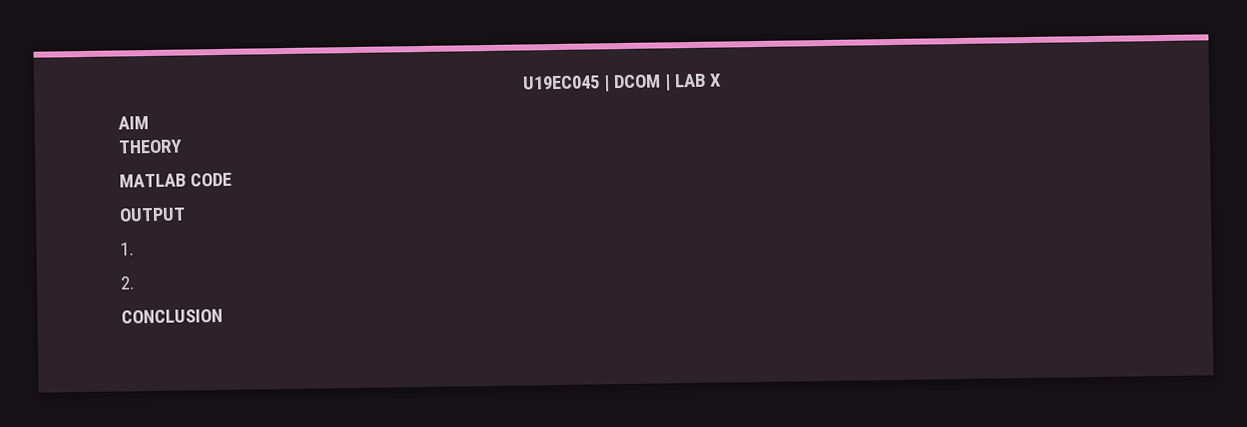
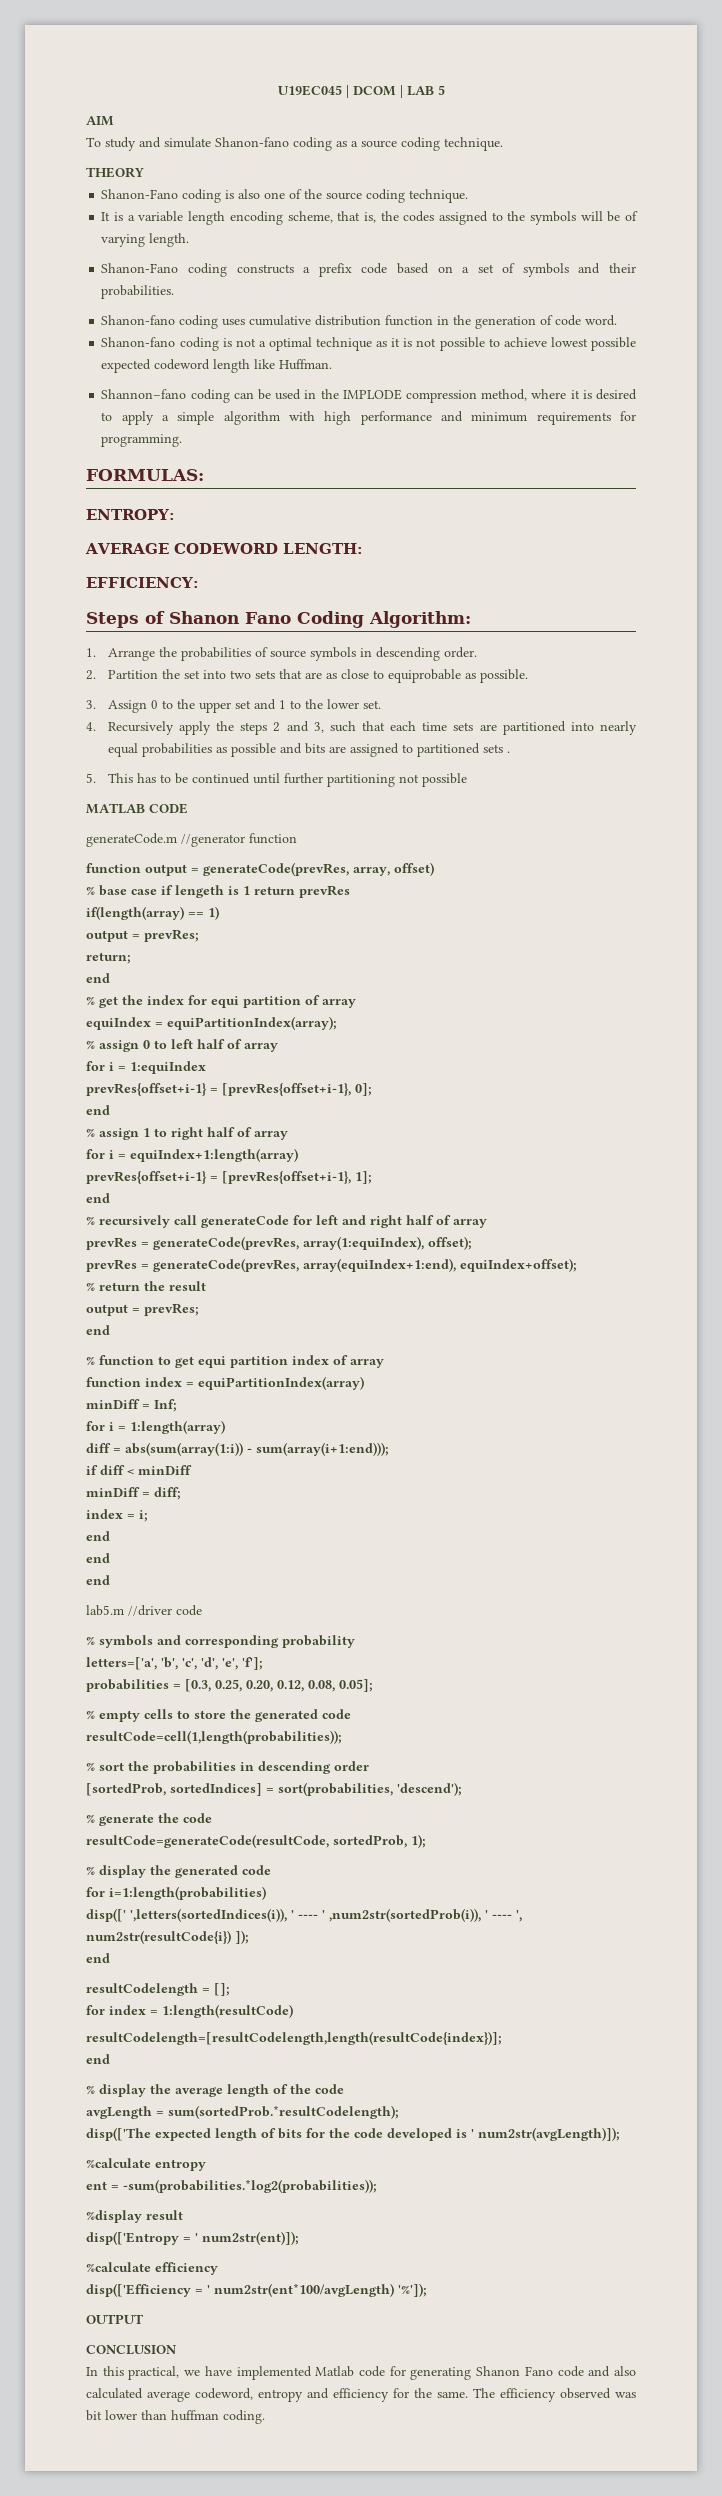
- U19EC045 | DCOM | LAB X
+ U19EC045 | DCOM | LAB 5
+ To study and simulate Shanon-fano coding as a source coding technique.
  THEORY
+ Shanon-Fano coding is also one of the source coding technique.
+ It is a variable length encoding scheme, that is, the codes assigned to the symbols will be of varying length.
+ Shanon-Fano coding constructs a prefix code based on a set of symbols and their probabilities.
+ Shanon-fano coding uses cumulative distribution function in the generation of code word.
+ Shanon-fano coding is not a optimal technique as it is not possible to achieve lowest possible expected codeword length like Huffman.
+ Shannon–fano coding can be used in the IMPLODE compression method, where it is desired to apply a simple algorithm with high performance and minimum requirements for programming.
+ FORMULAS:
+ ENTROPY:
+ AVERAGE CODEWORD LENGTH:
+ EFFICIENCY:
+ Steps of Shanon Fano Coding Algorithm:
+ 1. Arrange the probabilities of source symbols in descending order.
+ 2. Partition the set into two sets that are as close to equiprobable as possible.
+ 3. Assign 0 to the upper set and 1 to the lower set.
+ 4. Recursively apply the steps 2 and 3, such that each time sets are partitioned into nearly equal probabilities as possible and bits are assigned to partitioned sets .
+ 5. This has to be continued until further partitioning not possible
  MATLAB CODE
+ generateCode.m //generator function
+ function output = generateCode(prevRes, array, offset)
+ % base case if lengeth is 1 return prevRes
+ if(length(array) == 1)
+ output = prevRes;
+ return;
+ end
+ % get the index for equi partition of array
+ equiIndex = equiPartitionIndex(array);
+ % assign 0 to left half of array
+ for i = 1:equiIndex
+ prevRes{offset+i-1} = [prevRes{offset+i-1}, 0];
+ end
+ % assign 1 to right half of array
+ for i = equiIndex+1:length(array)
+ prevRes{offset+i-1} = [prevRes{offset+i-1}, 1];
+ end
+ % recursively call generateCode for left and right half of array
+ prevRes = generateCode(prevRes, array(1:equiIndex), offset);
+ prevRes = generateCode(prevRes, array(equiIndex+1:end), equiIndex+offset);
+ % return the result
+ output = prevRes;
+ end
+ % function to get equi partition index of array
+ function index = equiPartitionIndex(array)
+ minDiff = Inf;
+ for i = 1:length(array)
+ diff = abs(sum(array(1:i)) - sum(array(i+1:end)));
+ if diff < minDiff
+ minDiff = diff;
+ index = i;
+ end
+ end
+ end
+ lab5.m //driver code
+ % symbols and corresponding probability
+ letters=['a', 'b', 'c', 'd', 'e', 'f'];
+ probabilities = [0.3, 0.25, 0.20, 0.12, 0.08, 0.05];
+ % empty cells to store the generated code
+ resultCode=cell(1,length(probabilities));
+ % sort the probabilities in descending order
+ [sortedProb, sortedIndices] = sort(probabilities, 'descend');
+ % generate the code
+ resultCode=generateCode(resultCode, sortedProb, 1);
+ % display the generated code
+ for i=1:length(probabilities)
+ disp([' ',letters(sortedIndices(i)), ' ---- ' ,num2str(sortedProb(i)), ' ---- ', num2str(resultCode{i}) ]);
+ end
+ resultCodelength = [];
+ for index = 1:length(resultCode)
+ resultCodelength=[resultCodelength,length(resultCode{index})];
+ end
+ % display the average length of the code
+ avgLength = sum(sortedProb.*resultCodelength);
+ disp(['The expected length of bits for the code developed is ' num2str(avgLength)]);
+ %calculate entropy
+ ent = -sum(probabilities.*log2(probabilities));
+ %display result
+ disp(['Entropy = ' num2str(ent)]);
+ %calculate efficiency
+ disp(['Efficiency = ' num2str(ent*100/avgLength) '%']);
  OUTPUT
- 1.
- 2.
  CONCLUSION
+ In this practical, we have implemented Matlab code for generating Shanon Fano code and also calculated average codeword, entropy and efficiency for the same. The efficiency observed was bit lower than huffman coding.

